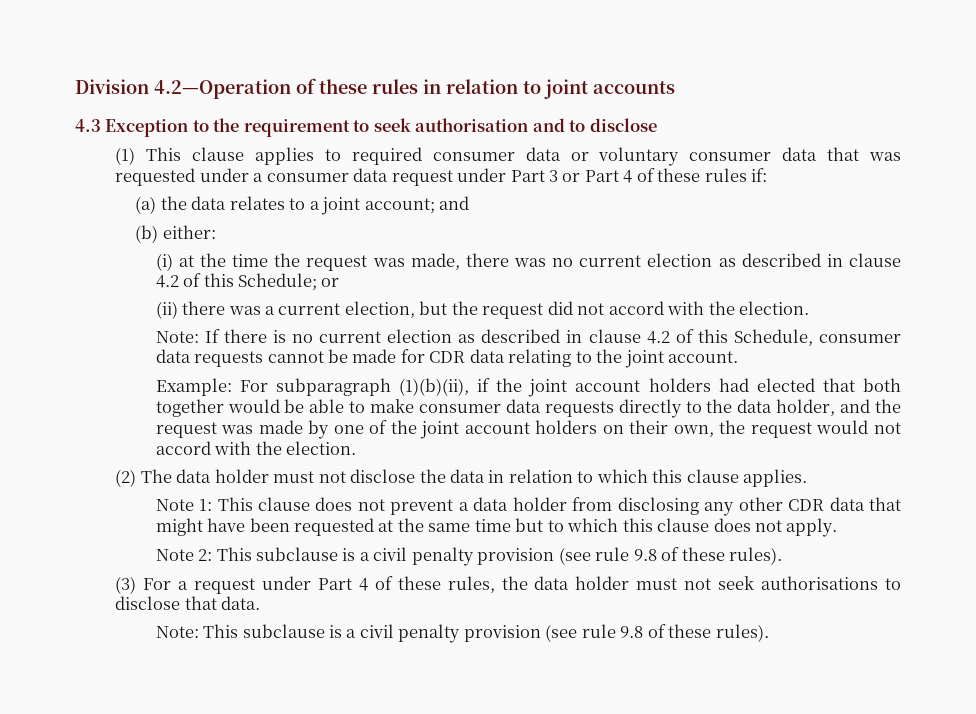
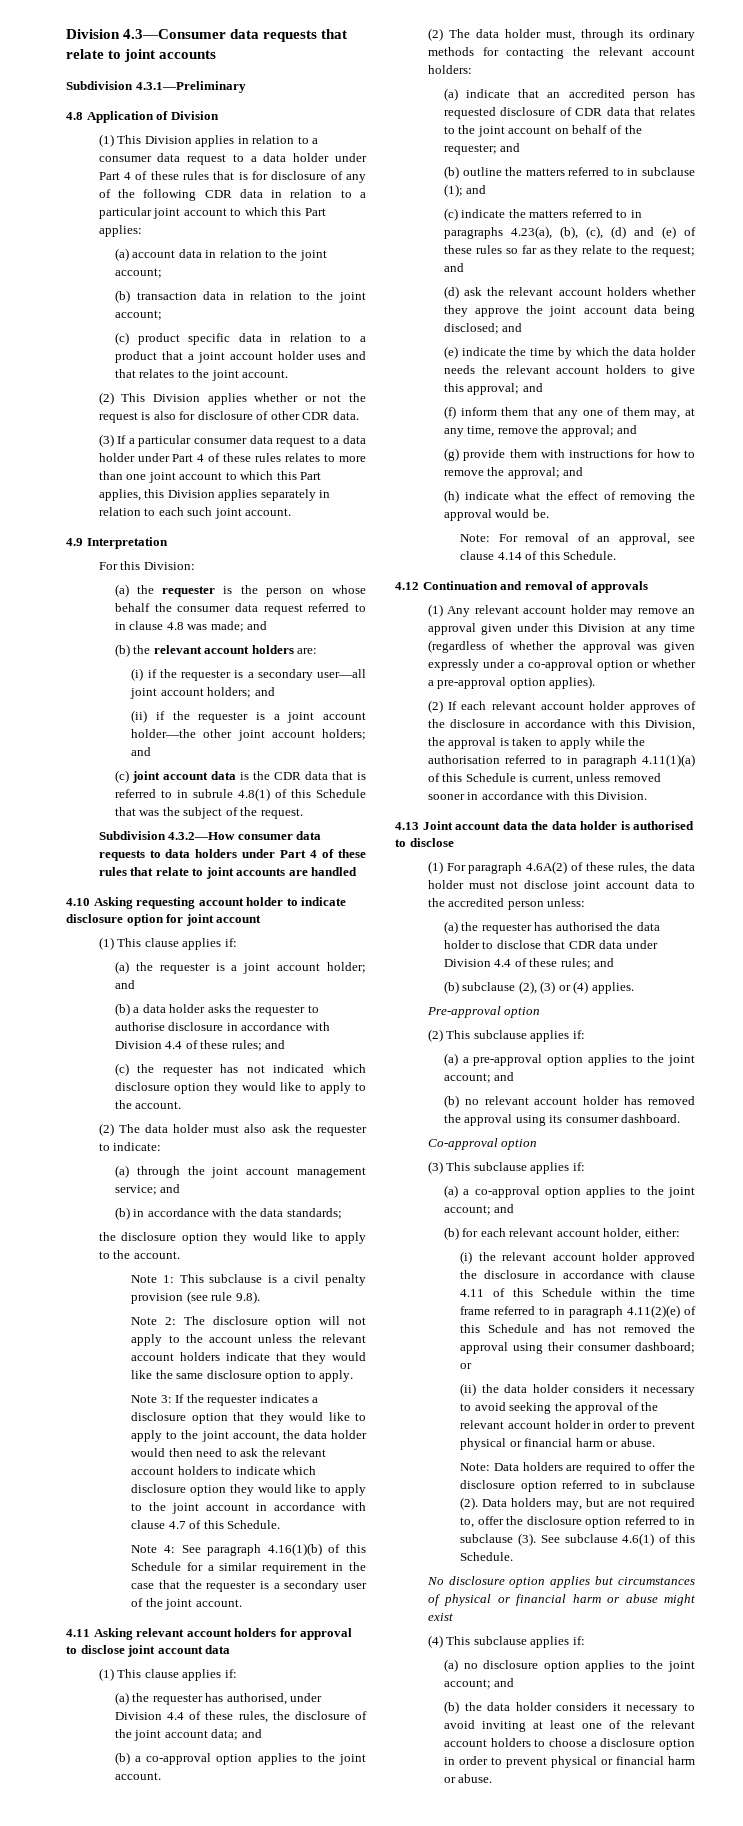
- Division 4.2—Operation of these rules in relation to joint accounts
- 4.3 Exception to the requirement to seek authorisation and to disclose
- (1) This clause applies to required consumer data or voluntary consumer data that was requested under a consumer data request under Part 3 or Part 4 of these rules if:
- (a) the data relates to a joint account; and
- (b) either:
- (i) at the time the request was made, there was no current election as described in clause 4.2 of this Schedule; or
- (ii) there was a current election, but the request did not accord with the election.
- Note: If there is no current election as described in clause 4.2 of this Schedule, consumer data requests cannot be made for CDR data relating to the joint account.
- Example: For subparagraph (1)(b)(ii), if the joint account holders had elected that both together would be able to make consumer data requests directly to the data holder, and the request was made by one of the joint account holders on their own, the request would not accord with the election.
+ Division 4.3—Consumer data requests that relate to joint accounts
+ Subdivision 4.3.1—Preliminary
+ 4.8 Application of Division
+ (1) This Division applies in relation to a consumer data request to a data holder under Part 4 of these rules that is for disclosure of any of the following CDR data in relation to a particular joint account to which this Part applies:
+ (a) account data in relation to the joint account;
+ (b) transaction data in relation to the joint account;
+ (c) product specific data in relation to a product that a joint account holder uses and that relates to the joint account.
+ (2) This Division applies whether or not the request is also for disclosure of other CDR data.
+ (3) If a particular consumer data request to a data holder under Part 4 of these rules relates to more than one joint account to which this Part applies, this Division applies separately in relation to each such joint account.
+ 4.9 Interpretation
+ For this Division:
+ (a) the requester is the person on whose behalf the consumer data request referred to in clause 4.8 was made; and
+ (b) the relevant account holders are:
+ (i) if the requester is a secondary user―all joint account holders; and
+ (ii) if the requester is a joint account holder―the other joint account holders; and
+ (c) joint account data is the CDR data that is referred to in subrule 4.8(1) of this Schedule that was the subject of the request.
+ Subdivision 4.3.2—How consumer data requests to data holders under Part 4 of these rules that relate to joint accounts are handled
+ 4.10 Asking requesting account holder to indicate disclosure option for joint account
+ (1) This clause applies if:
+ (a) the requester is a joint account holder; and
+ (b) a data holder asks the requester to authorise disclosure in accordance with Division 4.4 of these rules; and
+ (c) the requester has not indicated which disclosure option they would like to apply to the account.
- (2) The data holder must not disclose the data in relation to which this clause applies.
- Note 1: This clause does not prevent a data holder from disclosing any other CDR data that might have been requested at the same time but to which this clause does not apply.
- Note 2: This subclause is a civil penalty provision (see rule 9.8 of these rules).
- (3) For a request under Part 4 of these rules, the data holder must not seek authorisations to disclose that data.
- Note: This subclause is a civil penalty provision (see rule 9.8 of these rules).
+ (2) The data holder must also ask the requester to indicate:
+ (a) through the joint account management service; and
+ (b) in accordance with the data standards;
+ the disclosure option they would like to apply to the account.
+ Note 1: This subclause is a civil penalty provision (see rule 9.8).
+ Note 2: The disclosure option will not apply to the account unless the relevant account holders indicate that they would like the same disclosure option to apply.
+ Note 3: If the requester indicates a disclosure option that they would like to apply to the joint account, the data holder would then need to ask the relevant account holders to indicate which disclosure option they would like to apply to the joint account in accordance with clause 4.7 of this Schedule.
+ Note 4: See paragraph 4.16(1)(b) of this Schedule for a similar requirement in the case that the requester is a secondary user of the joint account.
+ 4.11 Asking relevant account holders for approval to disclose joint account data
+ (1) This clause applies if:
+ (a) the requester has authorised, under Division 4.4 of these rules, the disclosure of the joint account data; and
+ (b) a co-approval option applies to the joint account.
+ (2) The data holder must, through its ordinary methods for contacting the relevant account holders:
+ (a) indicate that an accredited person has requested disclosure of CDR data that relates to the joint account on behalf of the requester; and
+ (b) outline the matters referred to in subclause (1); and
+ (c) indicate the matters referred to in paragraphs 4.23(a), (b), (c), (d) and (e) of these rules so far as they relate to the request; and
+ (d) ask the relevant account holders whether they approve the joint account data being disclosed; and
+ (e) indicate the time by which the data holder needs the relevant account holders to give this approval; and
+ (f) inform them that any one of them may, at any time, remove the approval; and
+ (g) provide them with instructions for how to remove the approval; and
+ (h) indicate what the effect of removing the approval would be.
+ Note: For removal of an approval, see clause 4.14 of this Schedule.
+ 4.12 Continuation and removal of approvals
+ (1) Any relevant account holder may remove an approval given under this Division at any time (regardless of whether the approval was given expressly under a co-approval option or whether a pre-approval option applies).
+ (2) If each relevant account holder approves of the disclosure in accordance with this Division, the approval is taken to apply while the authorisation referred to in paragraph 4.11(1)(a) of this Schedule is current, unless removed sooner in accordance with this Division.
+ 4.13 Joint account data the data holder is authorised to disclose
+ (1) For paragraph 4.6A(2) of these rules, the data holder must not disclose joint account data to the accredited person unless:
+ (a) the requester has authorised the data holder to disclose that CDR data under Division 4.4 of these rules; and
+ (b) subclause (2), (3) or (4) applies.
+ Pre-approval option
+ (2) This subclause applies if:
+ (a) a pre-approval option applies to the joint account; and
+ (b) no relevant account holder has removed the approval using its consumer dashboard.
+ Co-approval option
+ (3) This subclause applies if:
+ (a) a co-approval option applies to the joint account; and
+ (b) for each relevant account holder, either:
+ (i) the relevant account holder approved the disclosure in accordance with clause 4.11 of this Schedule within the time frame referred to in paragraph 4.11(2)(e) of this Schedule and has not removed the approval using their consumer dashboard; or
+ (ii) the data holder considers it necessary to avoid seeking the approval of the relevant account holder in order to prevent physical or financial harm or abuse.
+ Note: Data holders are required to offer the disclosure option referred to in subclause (2). Data holders may, but are not required to, offer the disclosure option referred to in subclause (3). See subclause 4.6(1) of this Schedule.
+ No disclosure option applies but circumstances of physical or financial harm or abuse might exist
+ (4) This subclause applies if:
+ (a) no disclosure option applies to the joint account; and
+ (b) the data holder considers it necessary to avoid inviting at least one of the relevant account holders to choose a disclosure option in order to prevent physical or financial harm or abuse.

